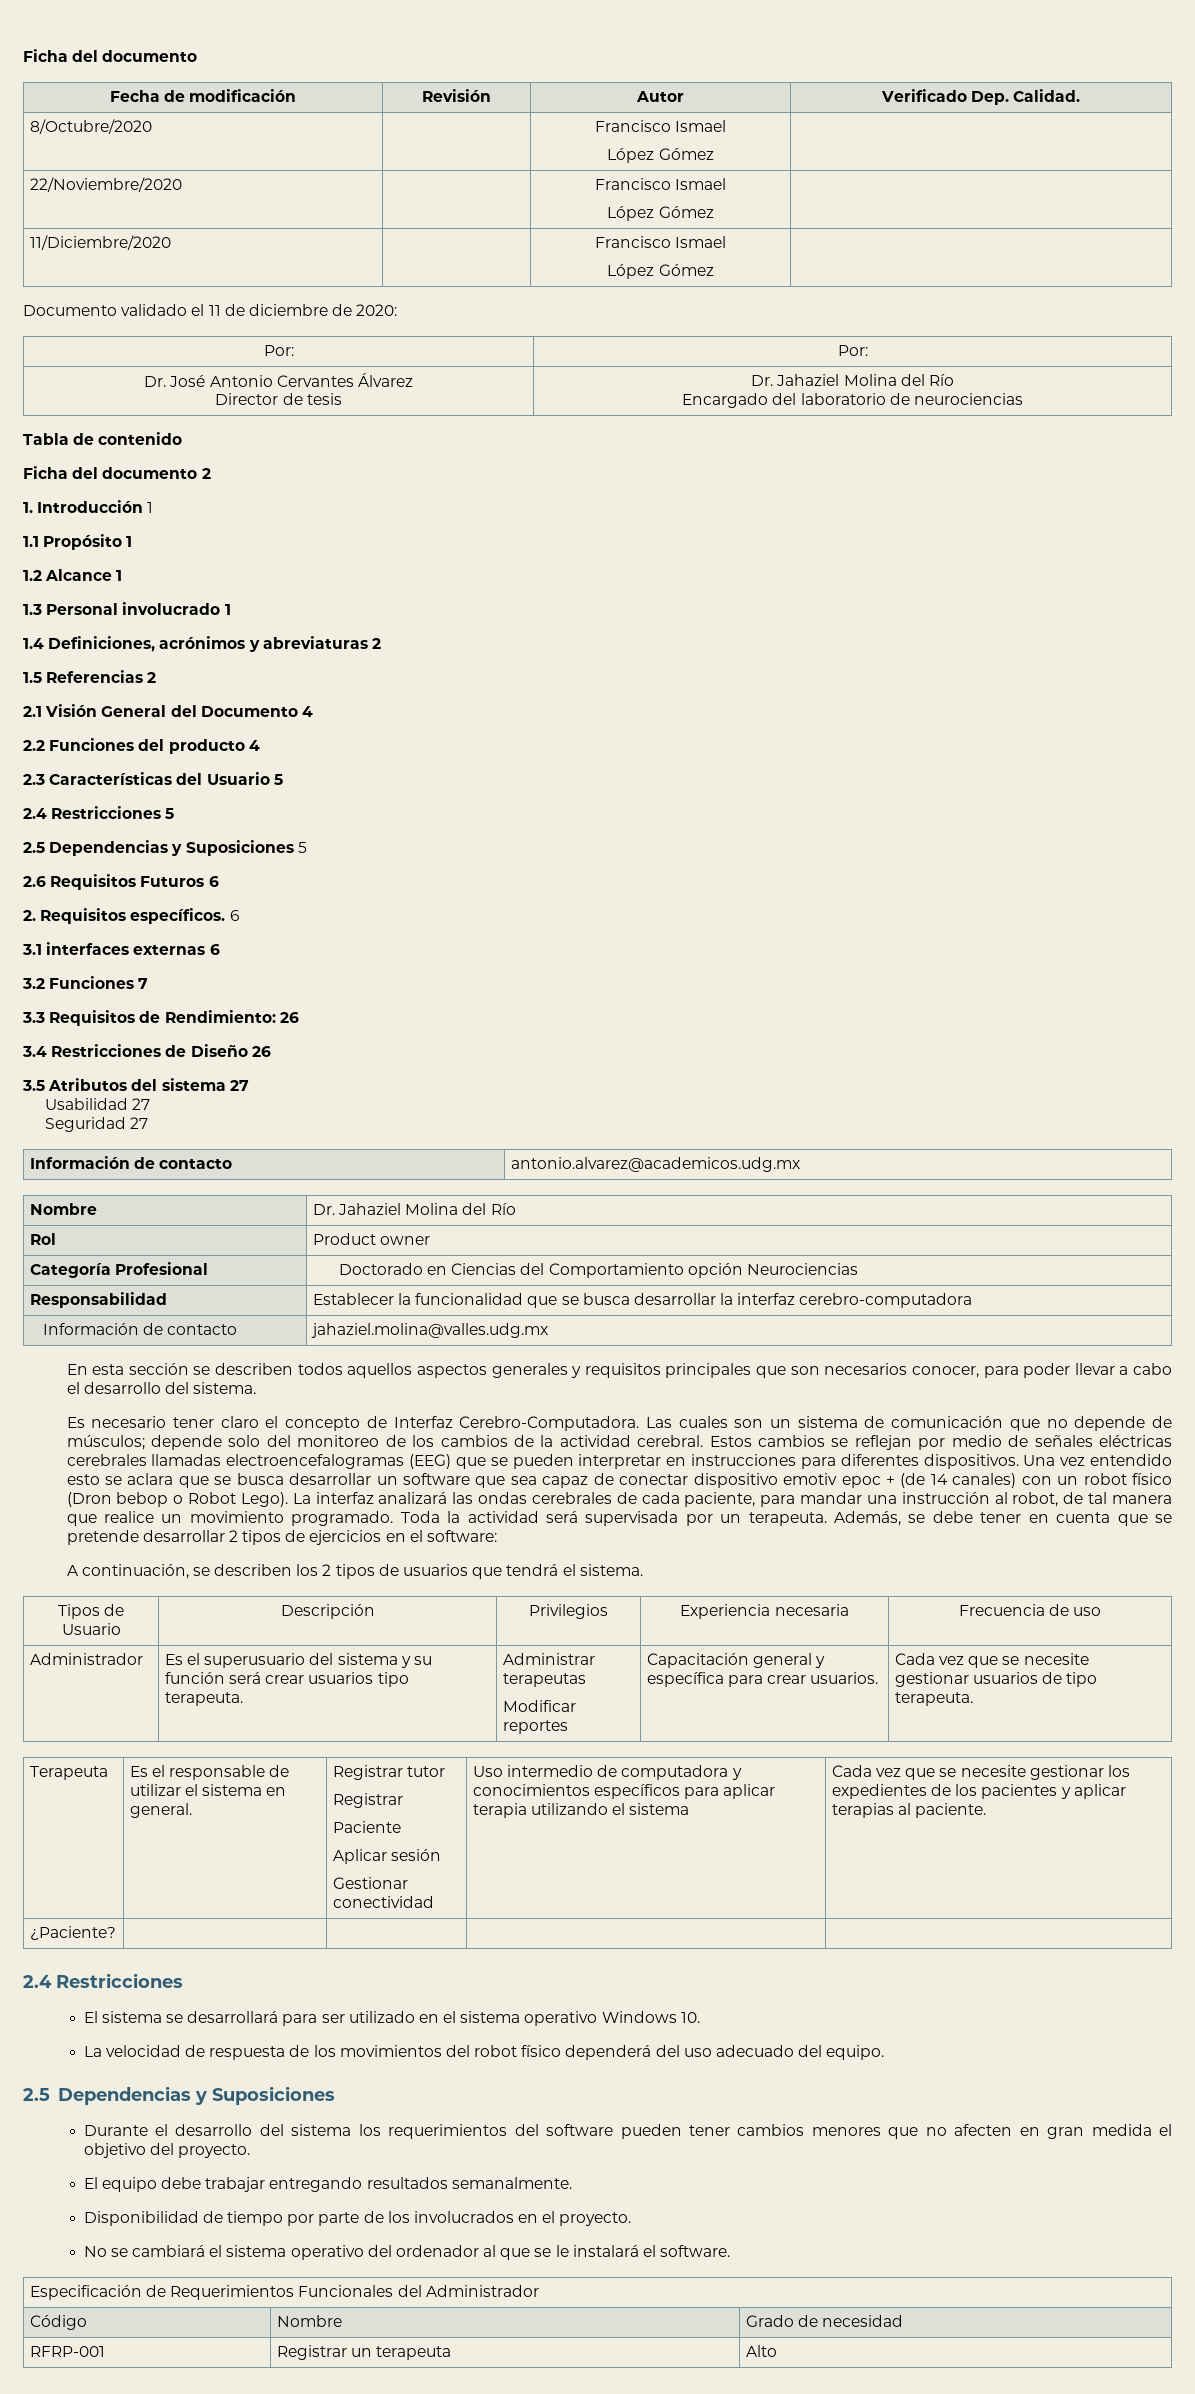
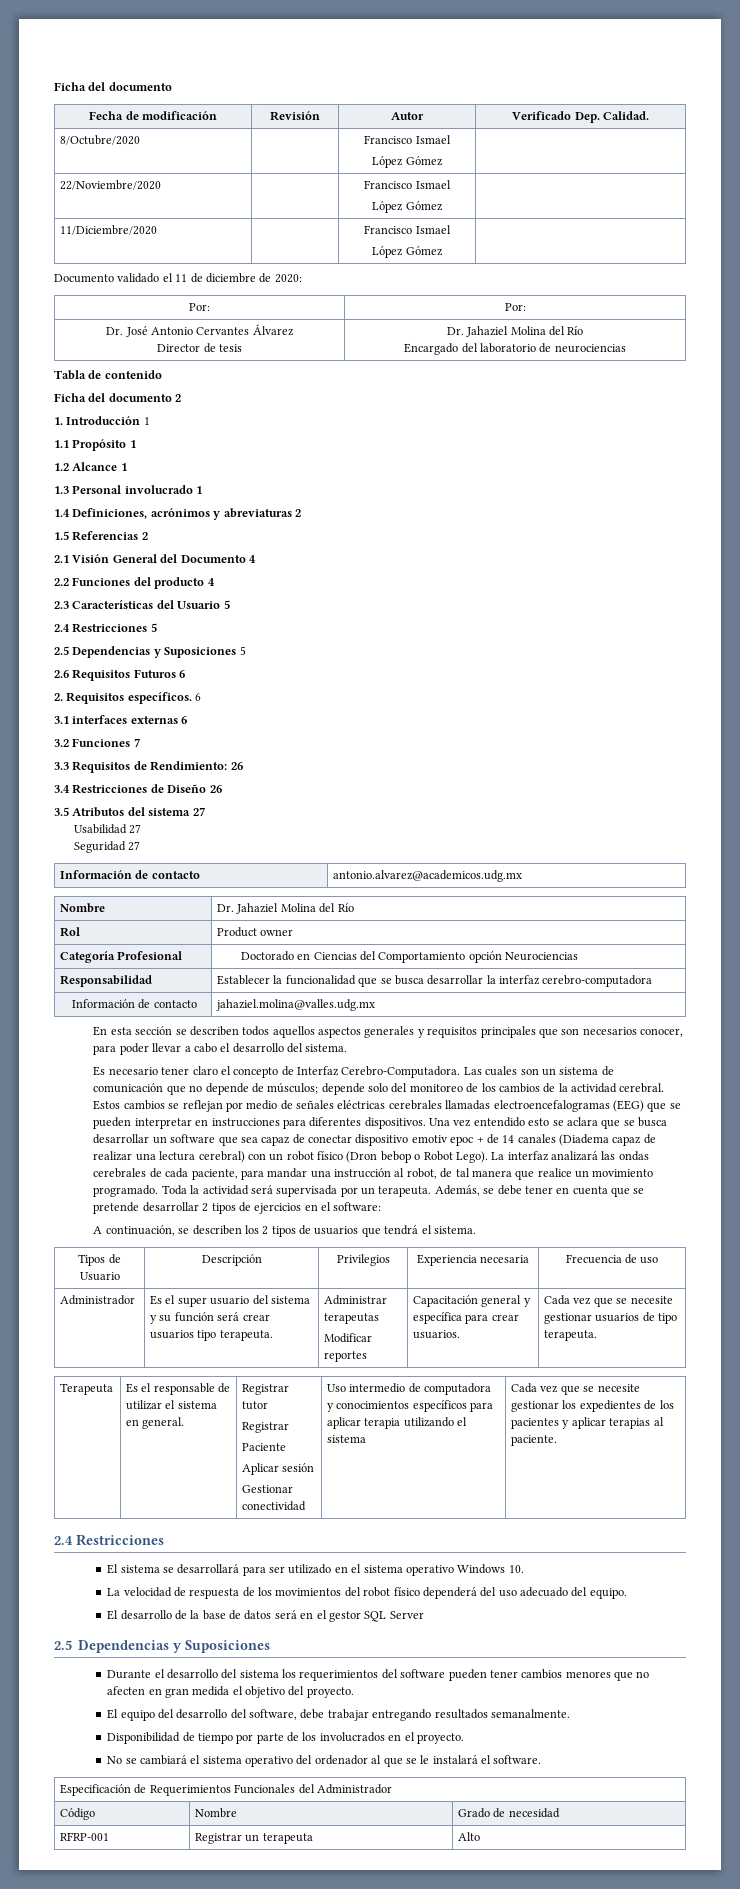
- Una vez entendido esto se aclara que se busca desarrollar un software que sea capaz de conectar dispositivo emotiv epoc + (de 14 canales) con un robot físico (Dron bebop o Robot Lego).
+ Una vez entendido esto se aclara que se busca desarrollar un software que sea capaz de conectar dispositivo emotiv epoc + de 14 canales (Diadema capaz de realizar una lectura cerebral) con un robot físico (Dron bebop o Robot Lego).
- Administrador | Es el superusuario del sistema y su función será crear usuarios tipo terapeuta. | Administrar terapeutas
+ Administrador | Es el super usuario del sistema y su función será crear usuarios tipo terapeuta. | Administrar terapeutas
- ¿Paciente? | | | |
+ El desarrollo de la base de datos será en el gestor SQL Server
- El equipo debe trabajar entregando resultados semanalmente.
+ El equipo del desarrollo del software, debe trabajar entregando resultados semanalmente.

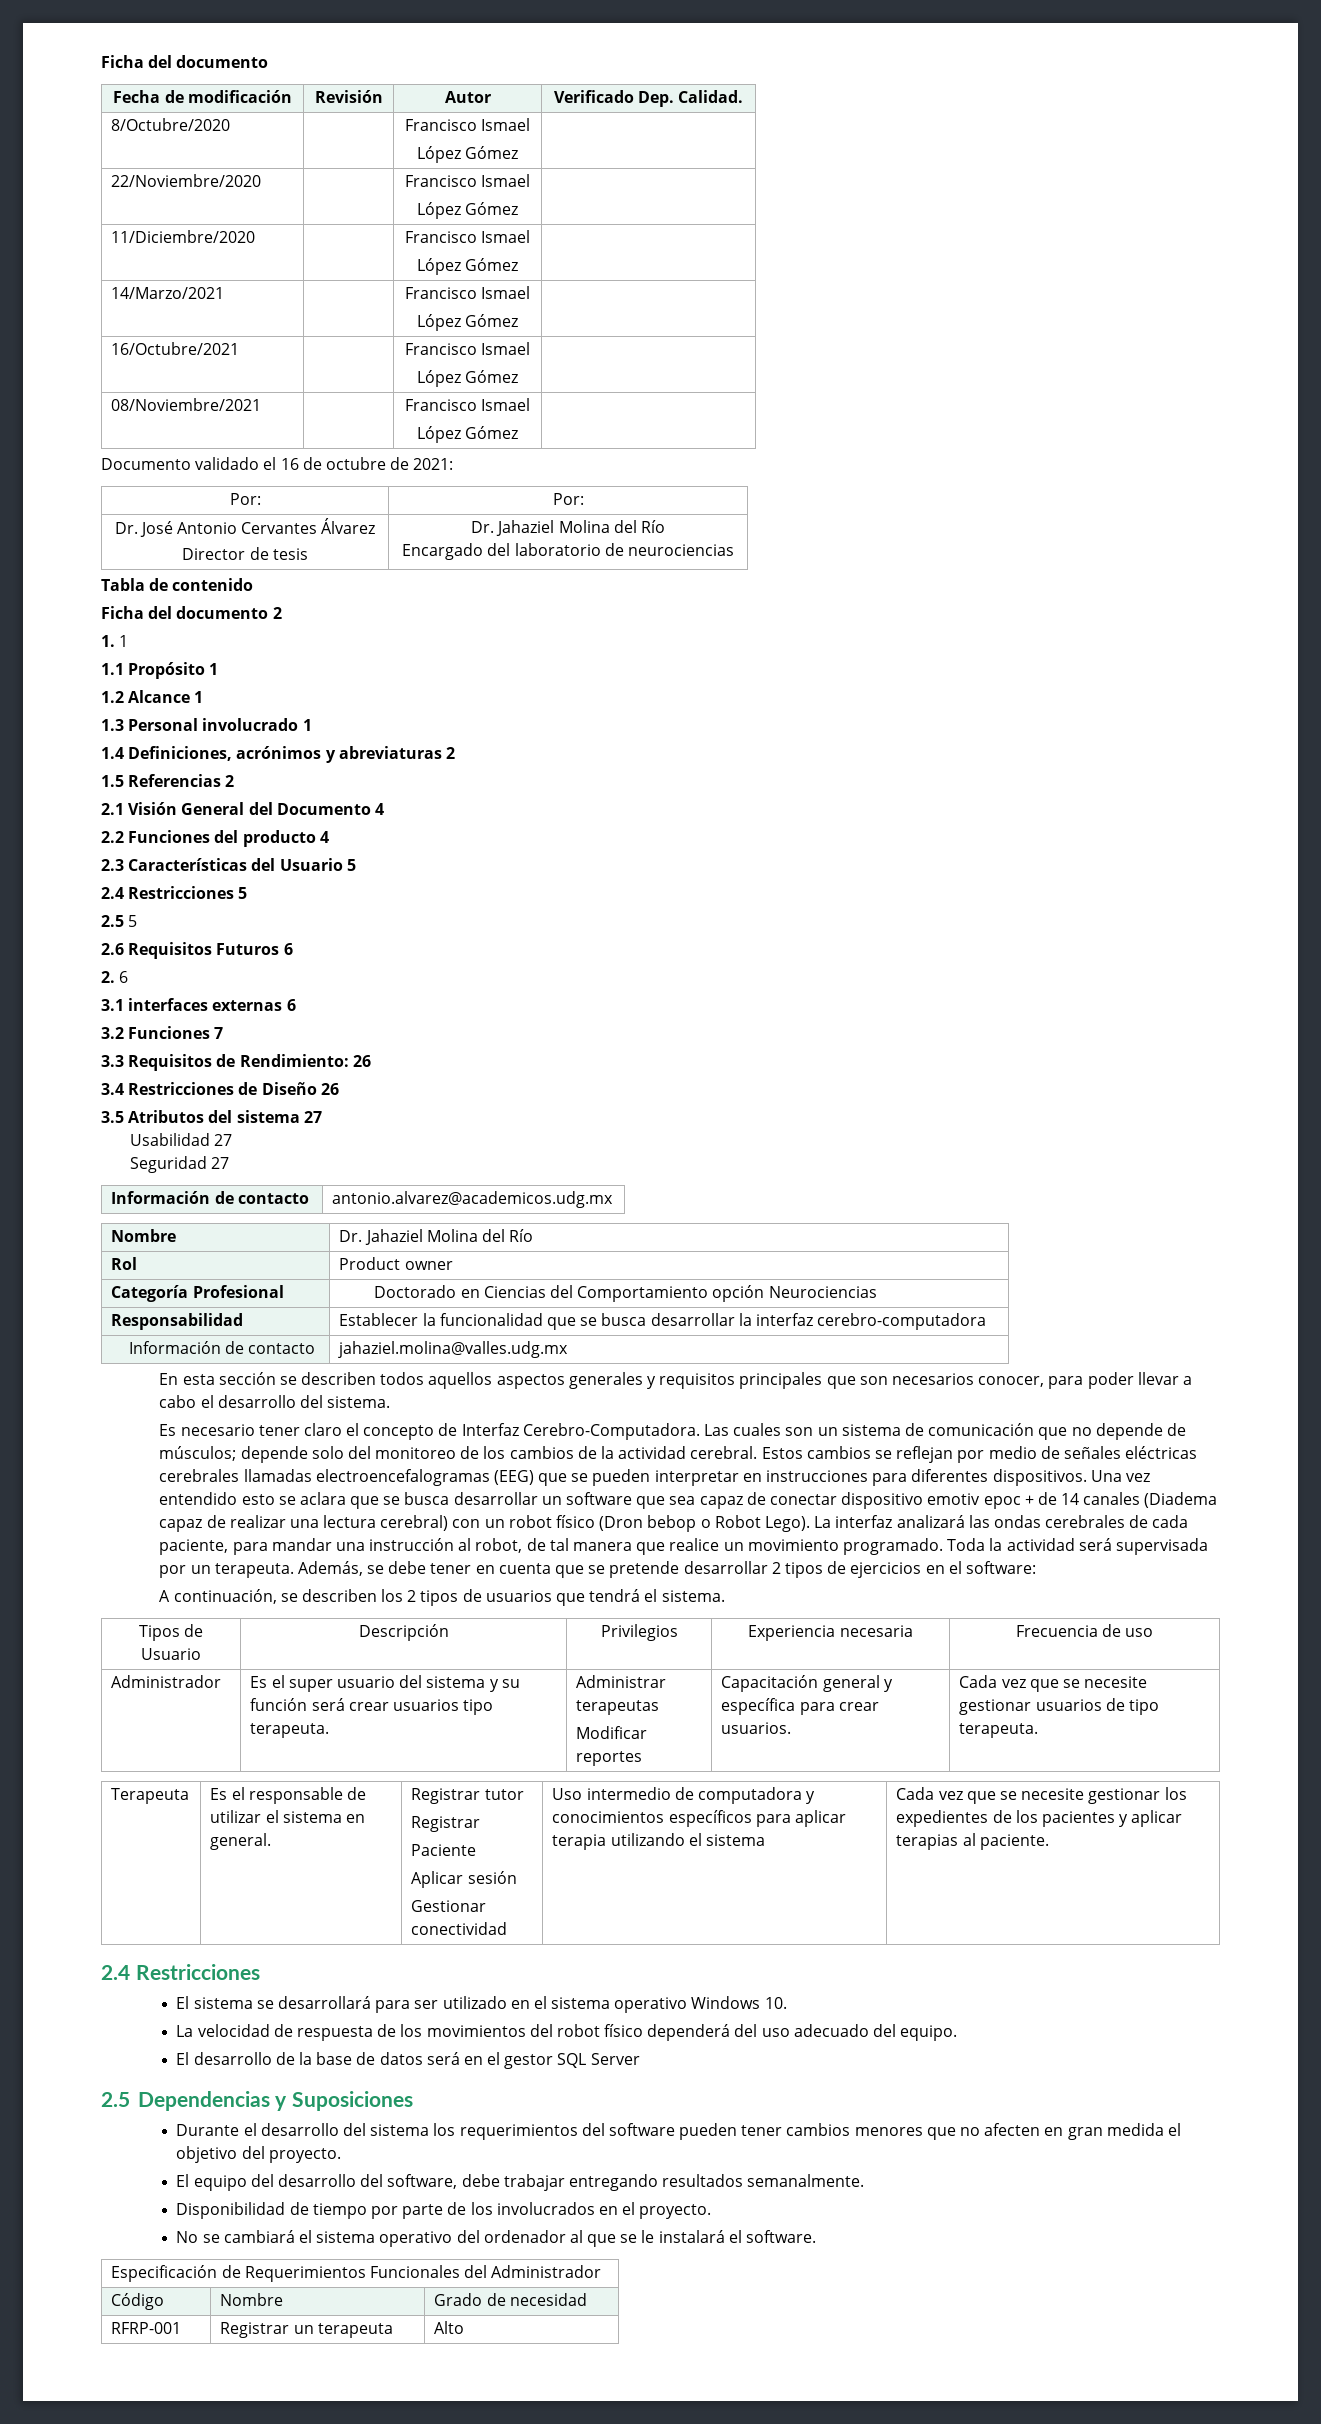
- Documento validado el 11 de diciembre de 2020:
+ 14/Marzo/2021 | | Francisco Ismael
+ López Gómez |
+ 16/Octubre/2021 | | Francisco Ismael
+ López Gómez |
+ 08/Noviembre/2021 | | Francisco Ismael
+ López Gómez |
+ Documento validado el 16 de octubre de 2021:
- 1. Introducción 1
+ 1. 1
- 2.5 Dependencias y Suposiciones 5
+ 2.5 5
- 2. Requisitos específicos. 6
+ 2. 6

